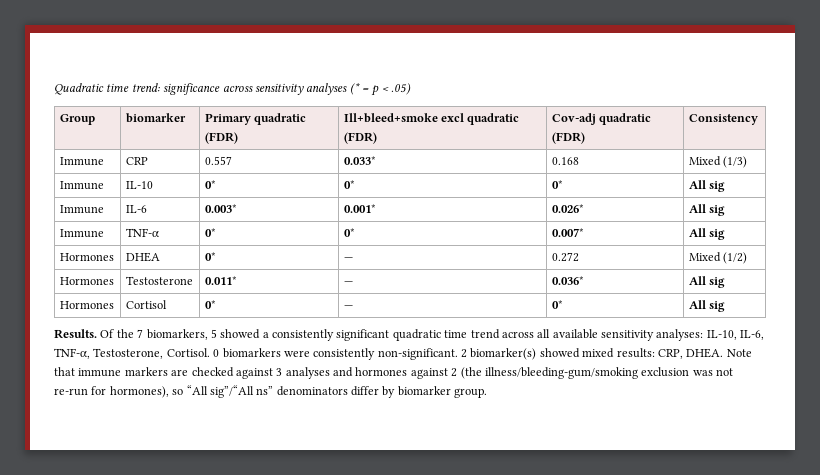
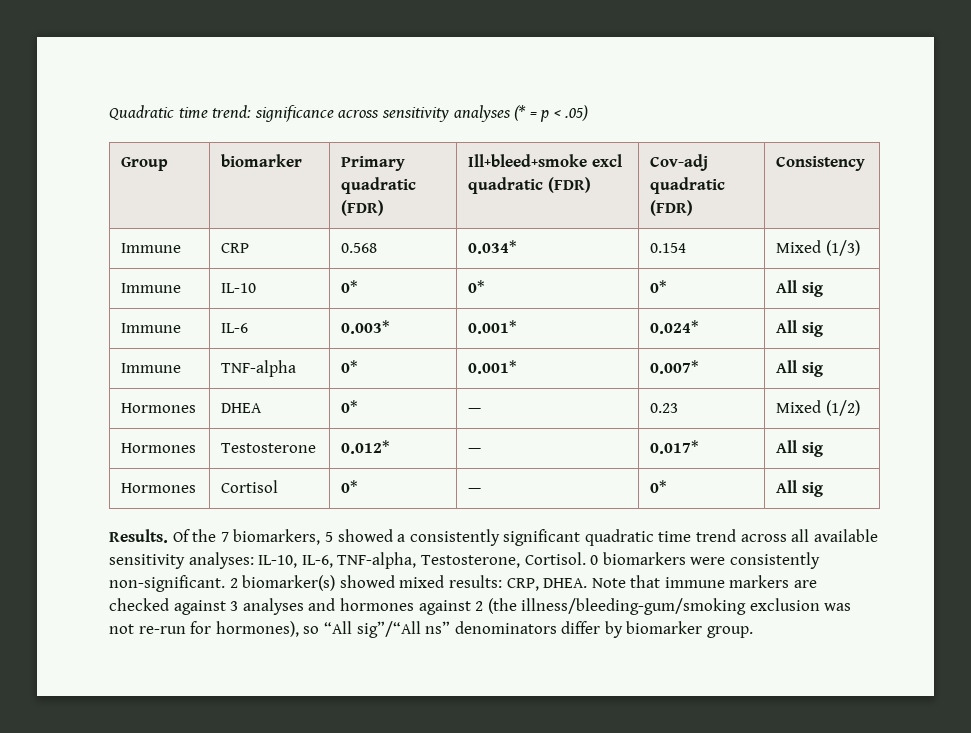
- Immune | CRP | 0.557 | 0.033* | 0.168 | Mixed (1/3)
+ Immune | CRP | 0.568 | 0.034* | 0.154 | Mixed (1/3)
- Immune | IL-6 | 0.003* | 0.001* | 0.026* | All sig
- Immune | TNF-α | 0* | 0* | 0.007* | All sig
+ Immune | IL-6 | 0.003* | 0.001* | 0.024* | All sig
+ Immune | TNF-alpha | 0* | 0.001* | 0.007* | All sig
- Hormones | DHEA | 0* | — | 0.272 | Mixed (1/2)
+ Hormones | DHEA | 0* | — | 0.23 | Mixed (1/2)
- Hormones | Testosterone | 0.011* | — | 0.036* | All sig
+ Hormones | Testosterone | 0.012* | — | 0.017* | All sig
- Of the 7 biomarkers, 5 showed a consistently significant quadratic time trend across all available sensitivity analyses: IL-10, IL-6, TNF-α, Testosterone, Cortisol.
+ Of the 7 biomarkers, 5 showed a consistently significant quadratic time trend across all available sensitivity analyses: IL-10, IL-6, TNF-alpha, Testosterone, Cortisol.

